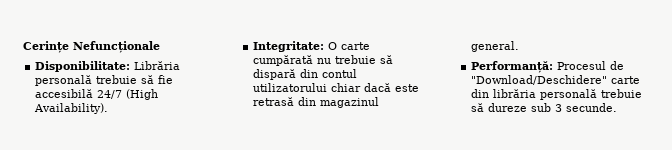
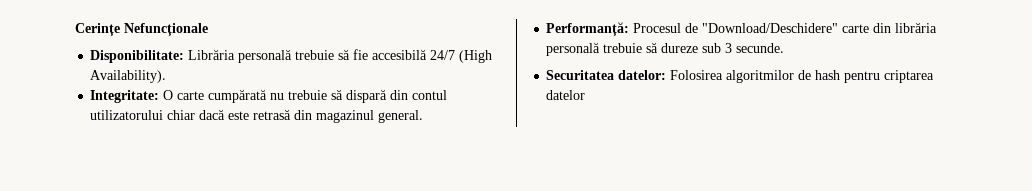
+ Securitatea datelor: Folosirea algoritmilor de hash pentru criptarea datelor

